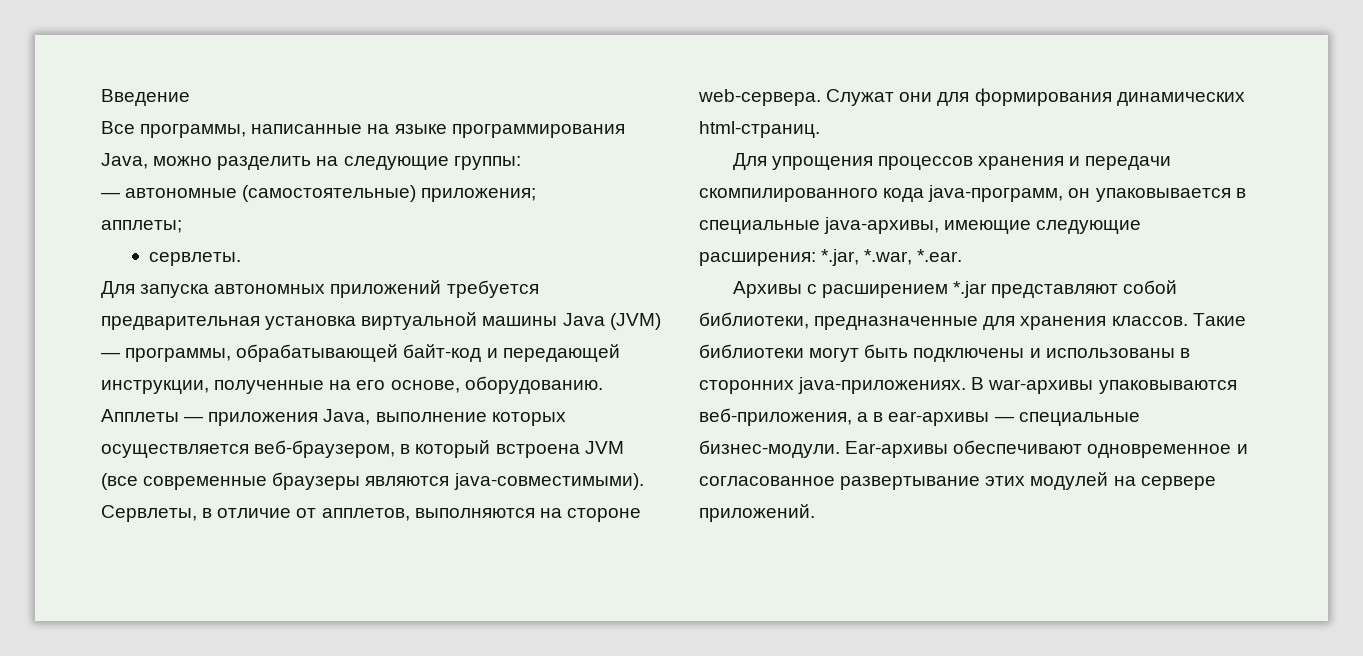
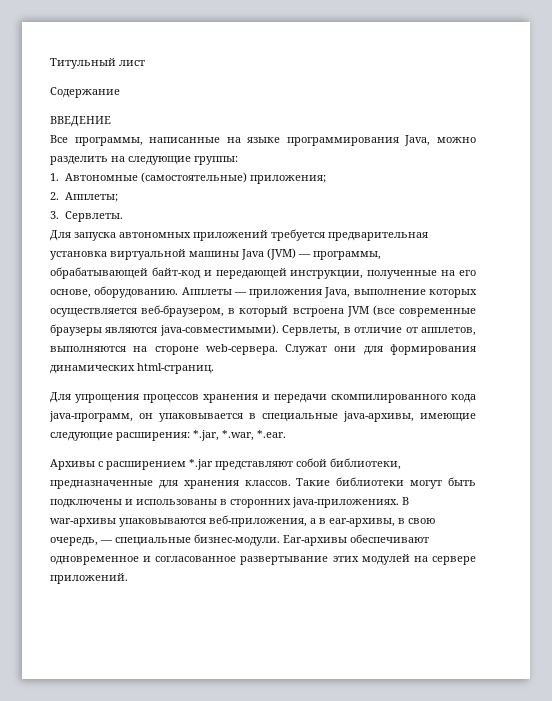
- Введение
+ Титульный лист
+ Содержание
+ ВВЕДЕНИЕ
- — автономные (самостоятельные) приложения;
+ 1. Автономные (самостоятельные) приложения;
- апплеты;
- сервлеты.
+ 2. Апплеты;
+ 3. Сервлеты.
- В war-архивы упаковываются веб-приложения, а в ear-архивы — специальные бизнес-модули.
+ В war-архивы упаковываются веб-приложения, а в ear-архивы, в свою очередь, — специальные бизнес-модули.

